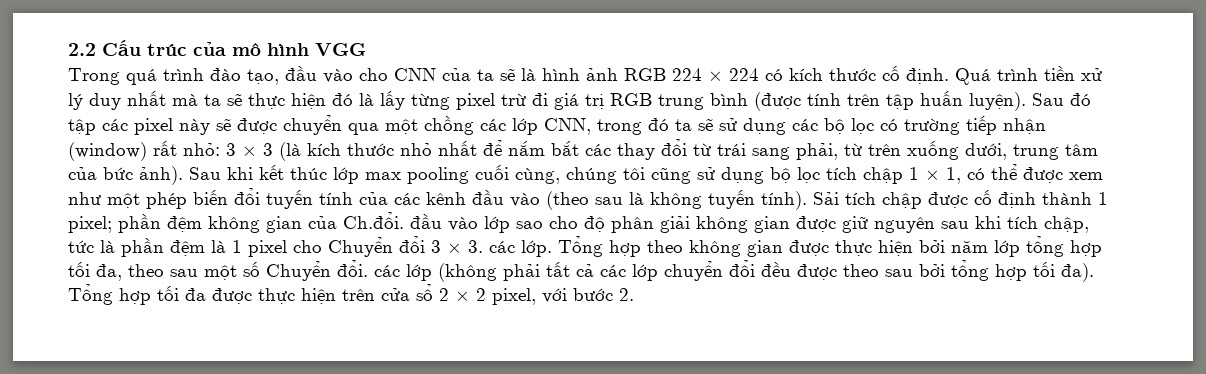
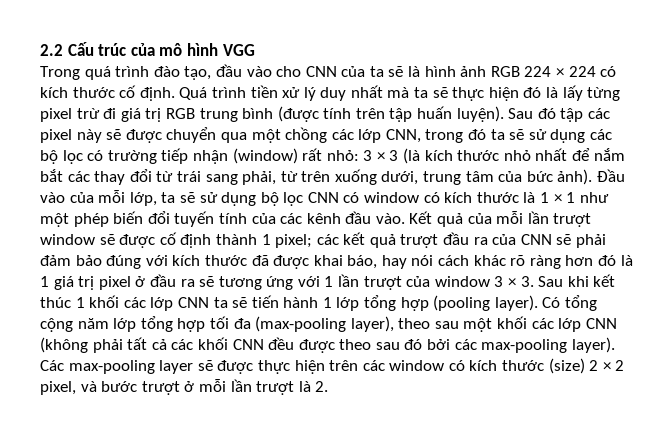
- Sau khi kết thúc lớp max pooling cuối cùng, chúng tôi cũng sử dụng bộ lọc tích chập 1 × 1, có thể được xem như một phép biến đổi tuyến tính của các kênh đầu vào (theo sau là không tuyến tính). Sải tích chập được cố định thành 1 pixel; phần đệm không gian của Ch.đổi. đầu vào lớp sao cho độ phân giải không gian được giữ nguyên sau khi tích chập, tức là phần đệm là 1 pixel cho Chuyển đổi 3 × 3. các lớp. Tổng hợp theo không gian được thực hiện bởi năm lớp tổng hợp tối đa, theo sau một số Chuyển đổi. các lớp (không phải tất cả các lớp chuyển đổi đều được theo sau bởi tổng hợp tối đa). Tổng hợp tối đa được thực hiện trên cửa sổ 2 × 2 pixel, với bước 2.
+ Đầu vào của mỗi lớp, ta sẽ sử dụng bộ lọc CNN có window có kích thước là 1 × 1 như một phép biến đổi tuyến tính của các kênh đầu vào. Kết quả của mỗi lần trượt window sẽ được cố định thành 1 pixel; các kết quả trượt đầu ra của CNN sẽ phải đảm bảo đúng với kích thước đã được khai báo, hay nói cách khác rõ ràng hơn đó là 1 giá trị pixel ở đầu ra sẽ tương ứng với 1 lần trượt của window 3 × 3. Sau khi kết thúc 1 khối các lớp CNN ta sẽ tiến hành 1 lớp tổng hợp (pooling layer). Có tổng cộng năm lớp tổng hợp tối đa (max-pooling layer), theo sau một khối các lớp CNN (không phải tất cả các khối CNN đều được theo sau đó bởi các max-pooling layer). Các max-pooling layer sẽ được thực hiện trên các window có kích thước (size) 2 × 2 pixel, và bước trượt ở mỗi lần trượt là 2.

